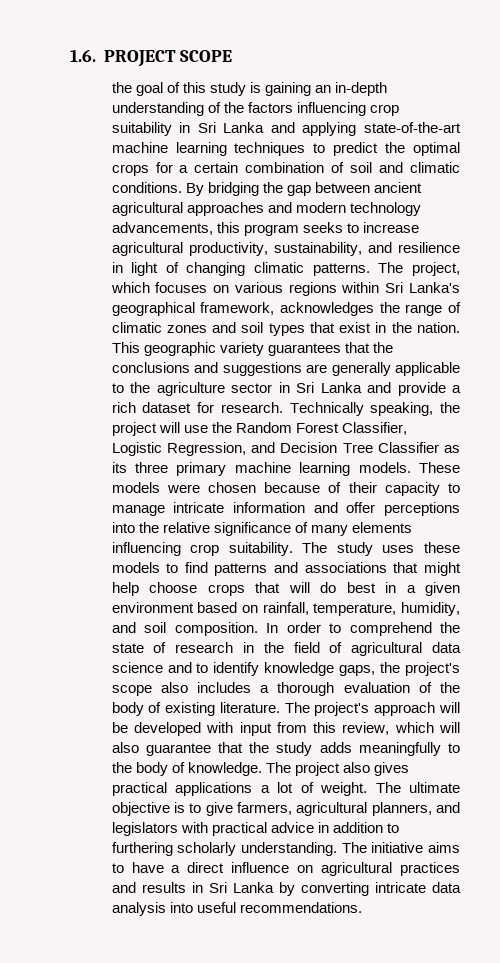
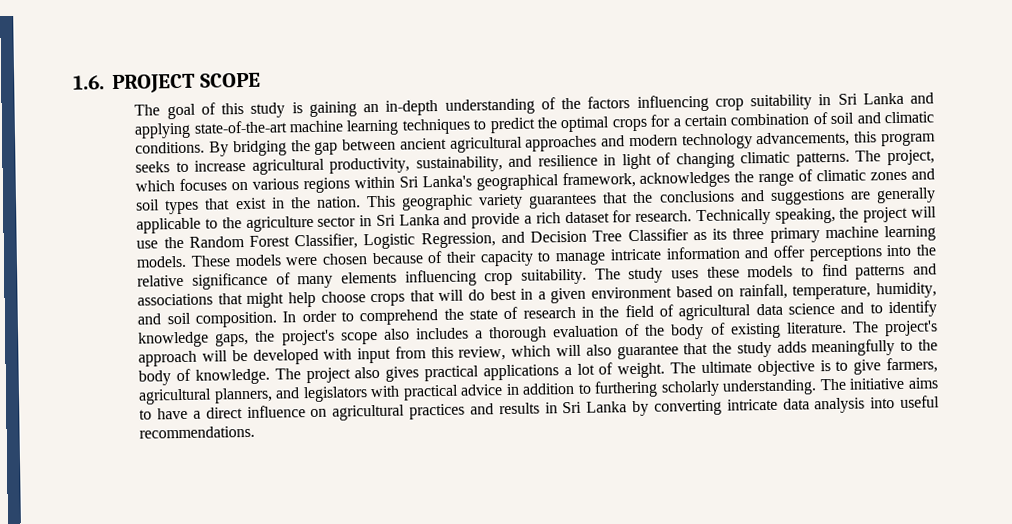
- the goal of this study is gaining an in-depth understanding of the factors influencing crop suitability in Sri Lanka and applying state-of-the-art machine learning techniques to predict the optimal crops for a certain combination of soil and climatic conditions.
+ The goal of this study is gaining an in-depth understanding of the factors influencing crop suitability in Sri Lanka and applying state-of-the-art machine learning techniques to predict the optimal crops for a certain combination of soil and climatic conditions.

